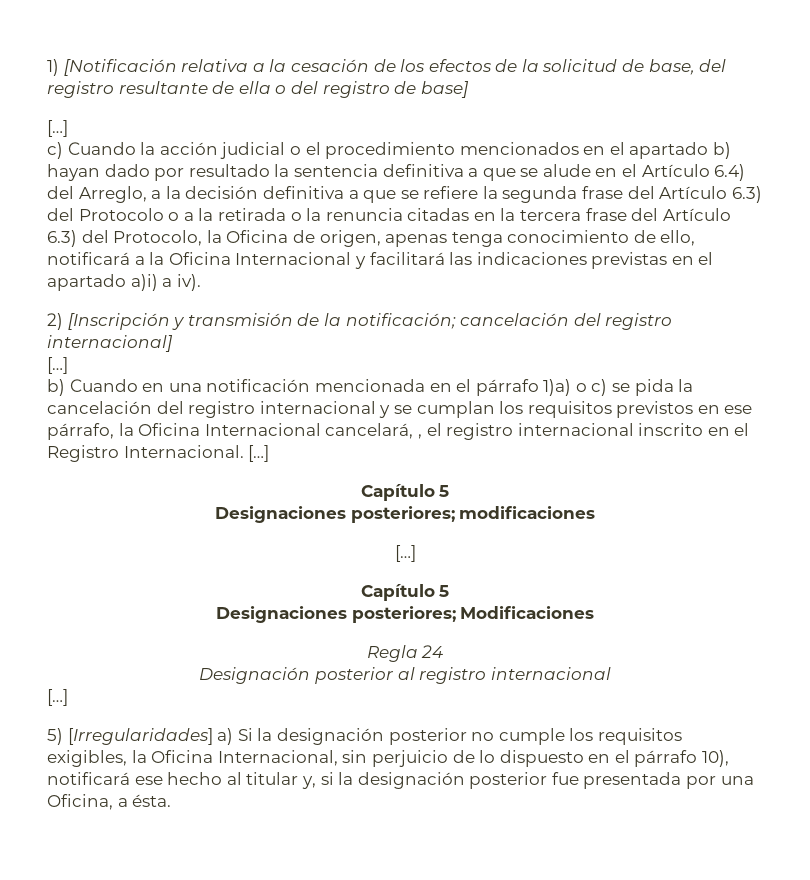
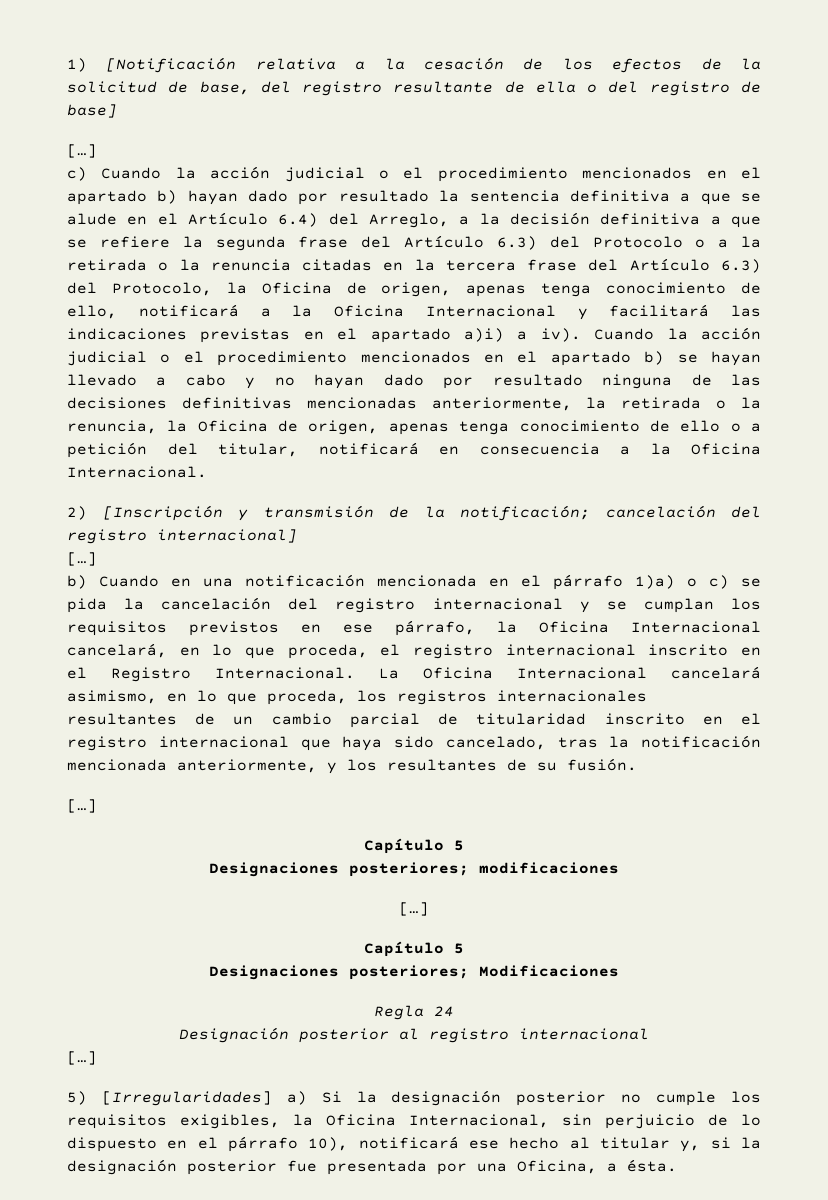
+ Cuando la acción judicial o el procedimiento mencionados en el apartado b) se hayan llevado a cabo y no hayan dado por resultado ninguna de las decisiones definitivas mencionadas anteriormente, la retirada o la renuncia, la Oficina de origen, apenas tenga conocimiento de ello o a petición del titular, notificará en consecuencia a la Oficina Internacional.
- b) Cuando en una notificación mencionada en el párrafo 1)a) o c) se pida la cancelación del registro internacional y se cumplan los requisitos previstos en ese párrafo, la Oficina Internacional cancelará, , el registro internacional inscrito en el Registro Internacional. […]
+ b) Cuando en una notificación mencionada en el párrafo 1)a) o c) se pida la cancelación del registro internacional y se cumplan los requisitos previstos en ese párrafo, la Oficina Internacional cancelará, en lo que proceda, el registro internacional inscrito en el Registro Internacional. La Oficina Internacional cancelará asimismo, en lo que proceda, los registros internacionales resultantes de un cambio parcial de titularidad inscrito en el registro internacional que haya sido cancelado, tras la notificación mencionada anteriormente, y los resultantes de su fusión.
+ […]

